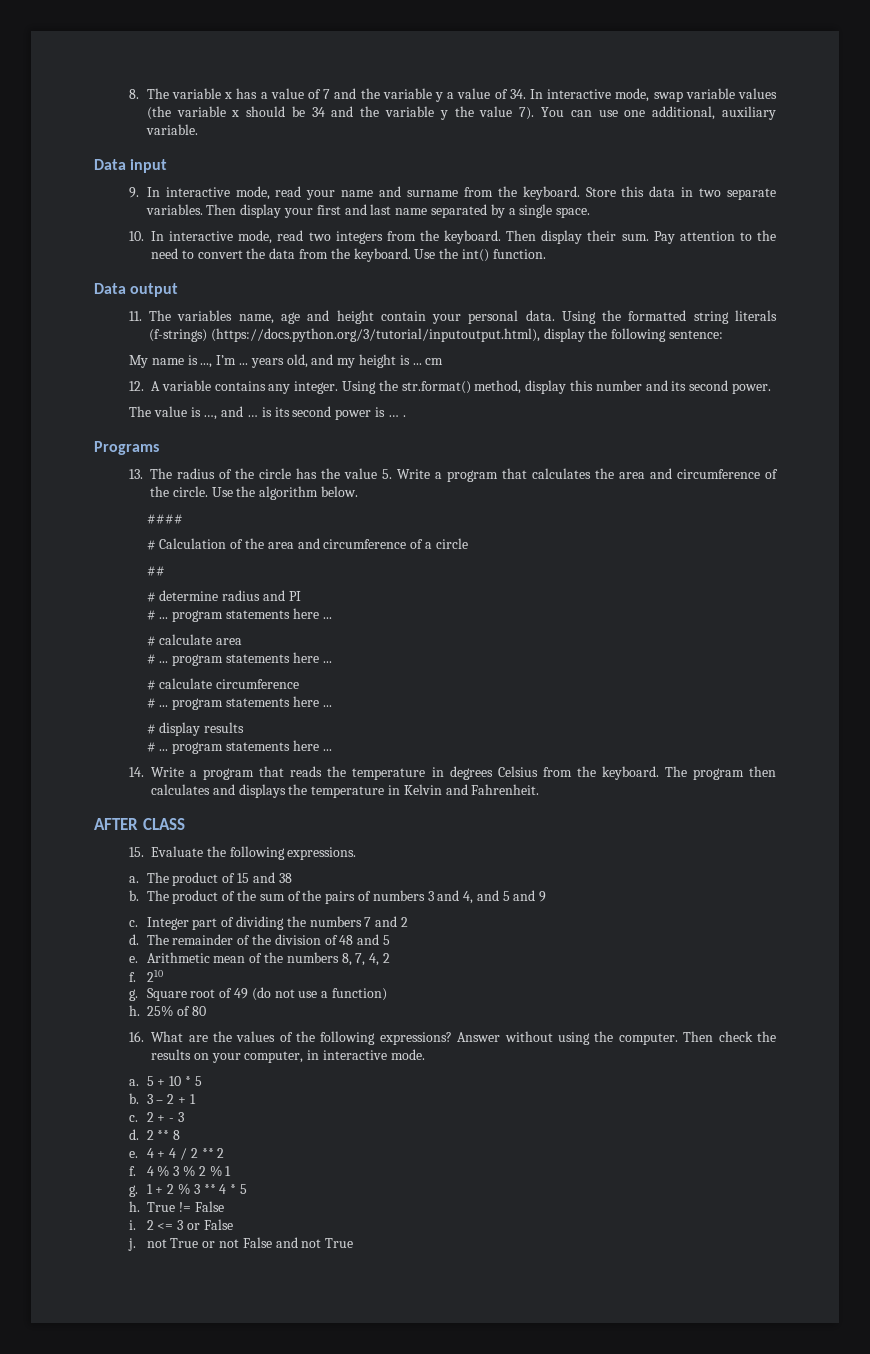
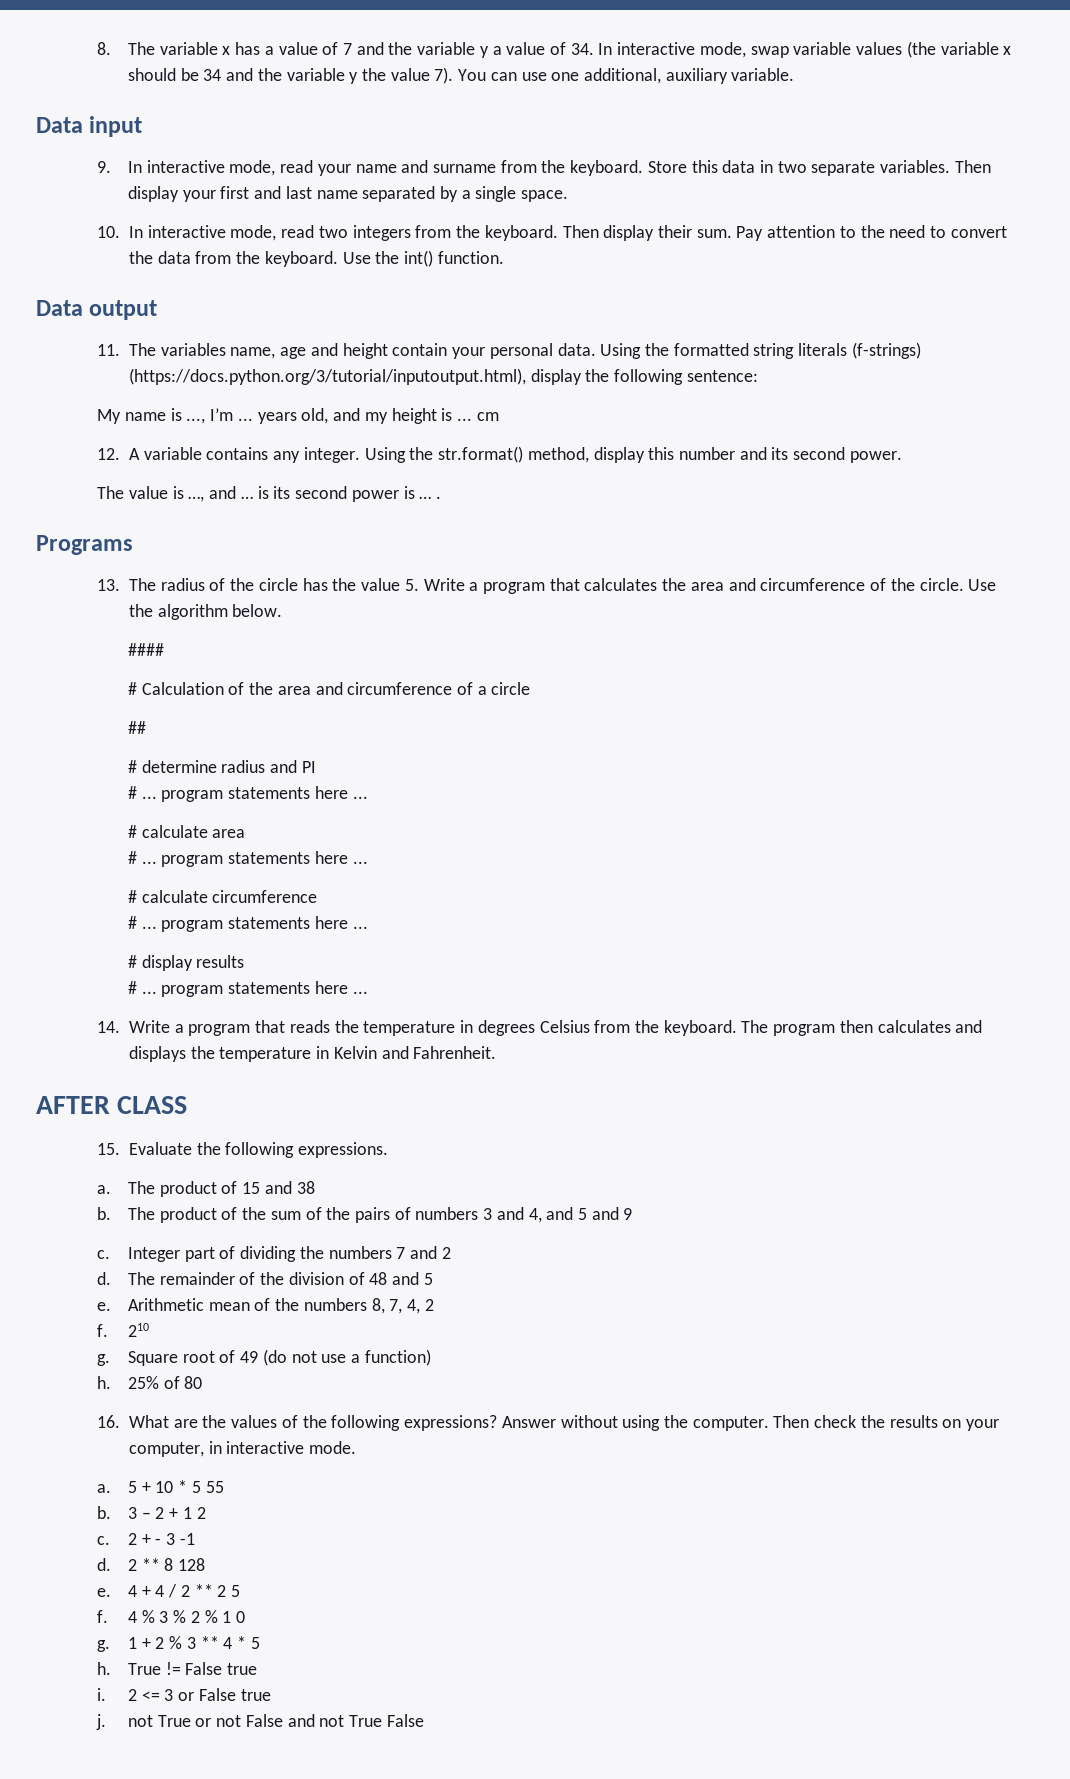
- 5 + 10 * 5
+ 5 + 10 * 5 55
- 3 – 2 + 1
+ 3 – 2 + 1 2
- 2 + - 3
+ 2 + - 3 -1
- 2 ** 8
+ 2 ** 8 128
- 4 + 4 / 2 ** 2
+ 4 + 4 / 2 ** 2 5
- 4 % 3 % 2 % 1
+ 4 % 3 % 2 % 1 0
- True != False
+ True != False true
- 2 <= 3 or False
+ 2 <= 3 or False true
- j. not True or not False and not True
+ j. not True or not False and not True False

